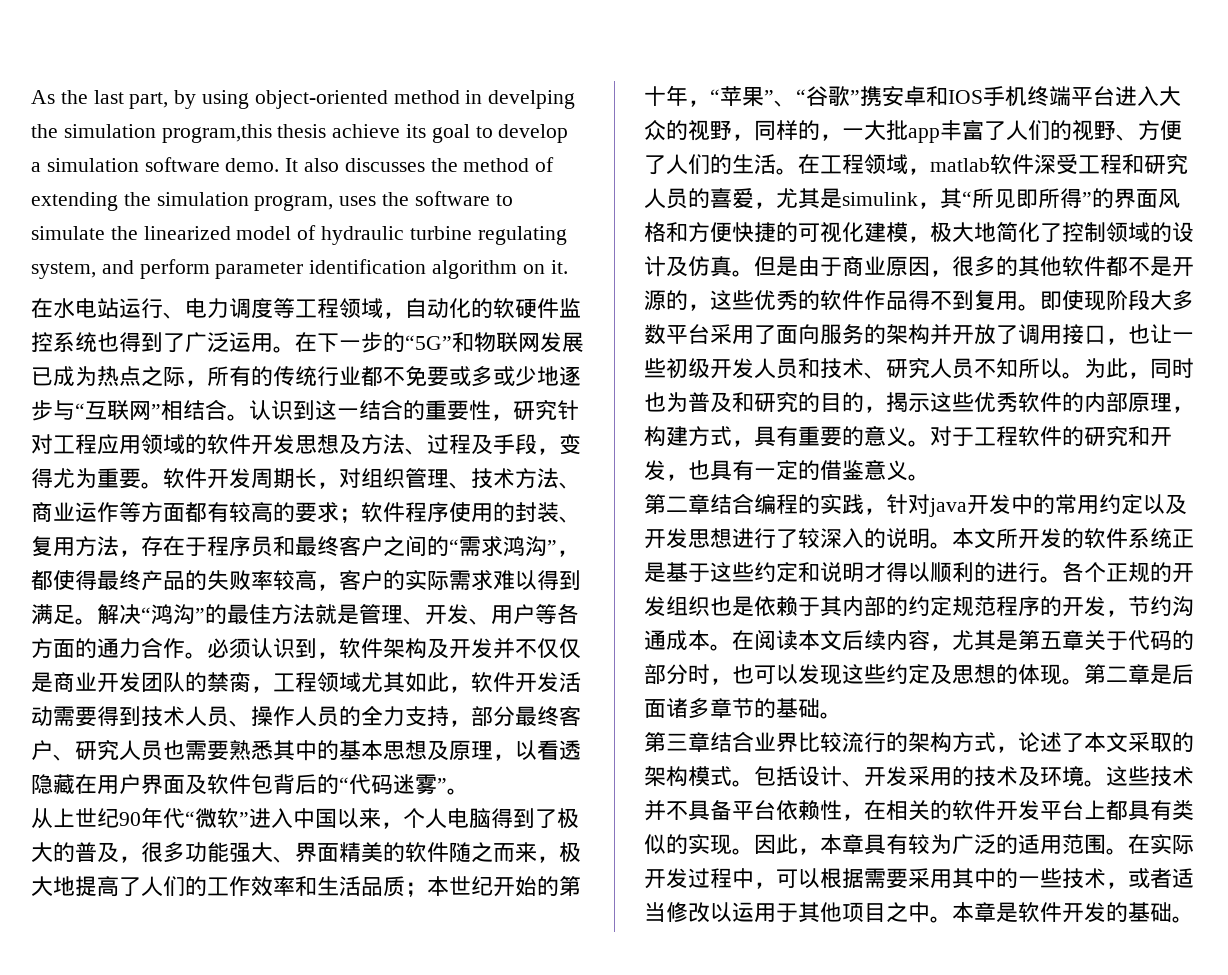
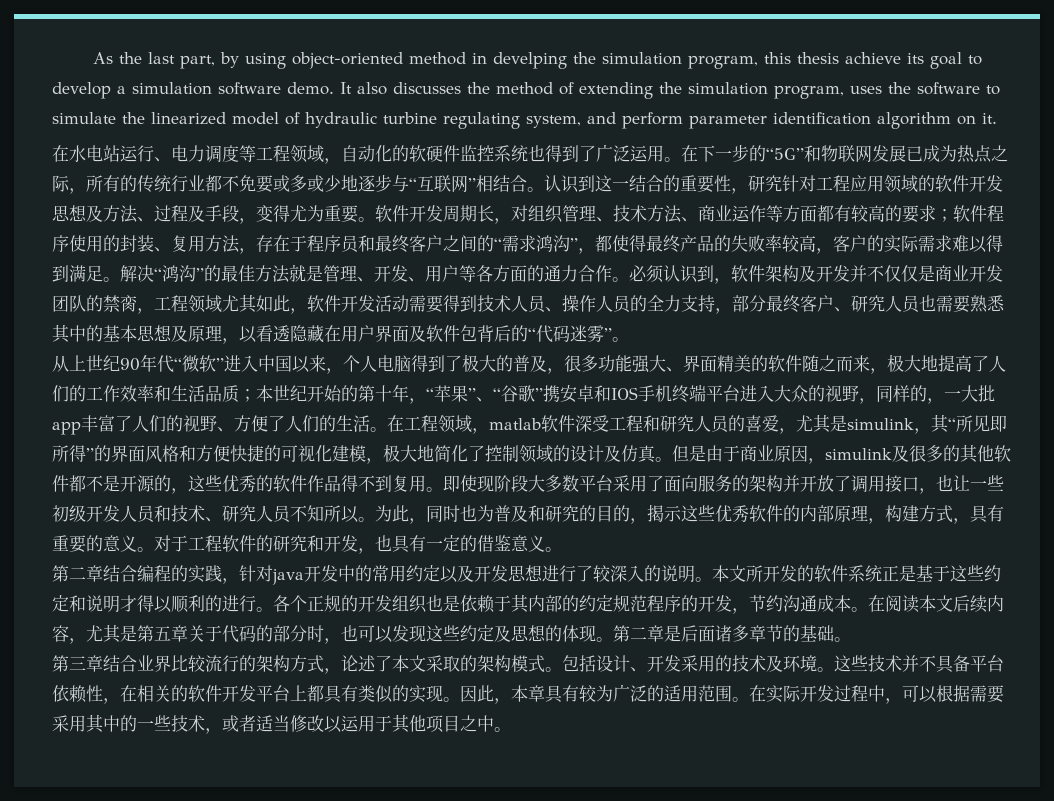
- As the last part, by using object-oriented method in develping the simulation program,this thesis achieve its goal to develop a simulation software demo.
+ As the last part, by using object-oriented method in develping the simulation program, this thesis achieve its goal to develop a simulation software demo.
- 但是由于商业原因，很多的其他软件都不是开源的，这些优秀的软件作品得不到复用。
+ 但是由于商业原因，simulink及很多的其他软件都不是开源的，这些优秀的软件作品得不到复用。
- 本章是软件开发的基础。

